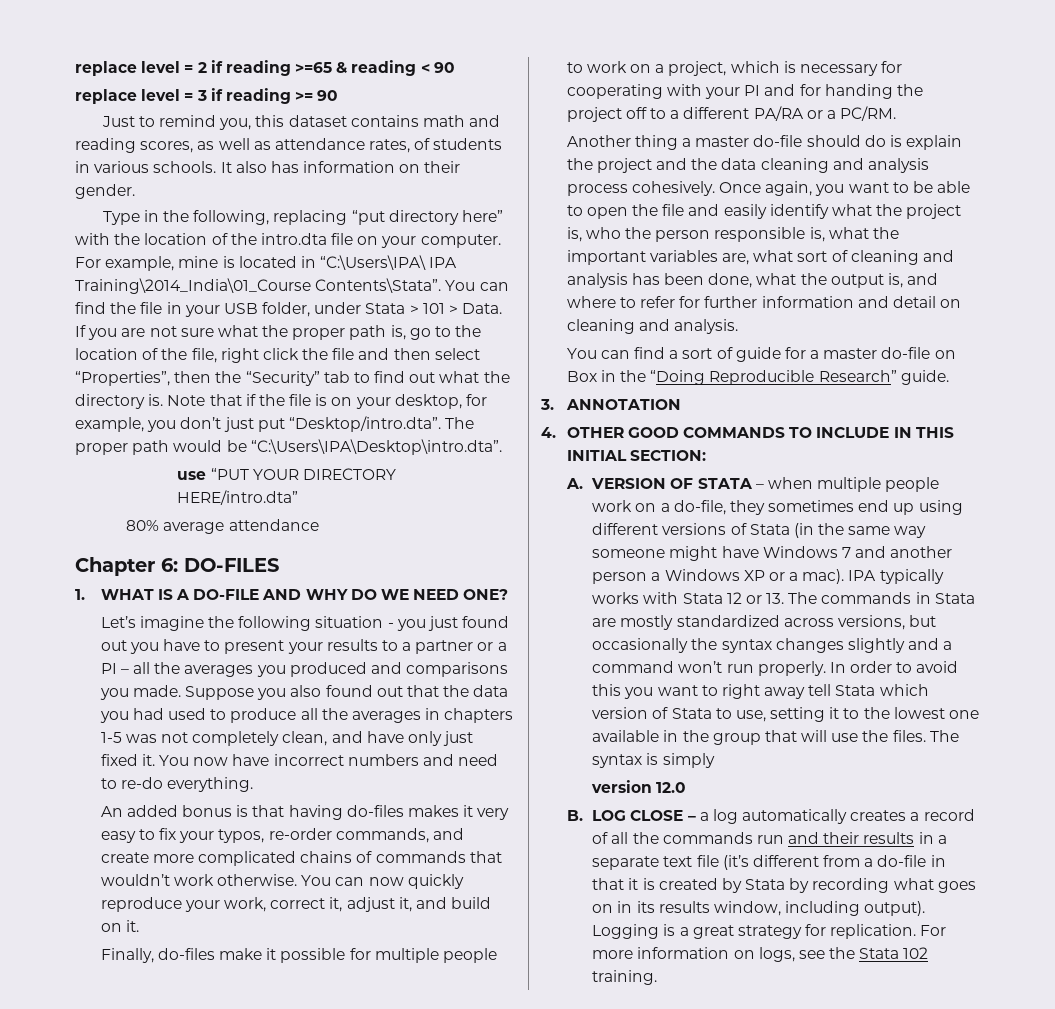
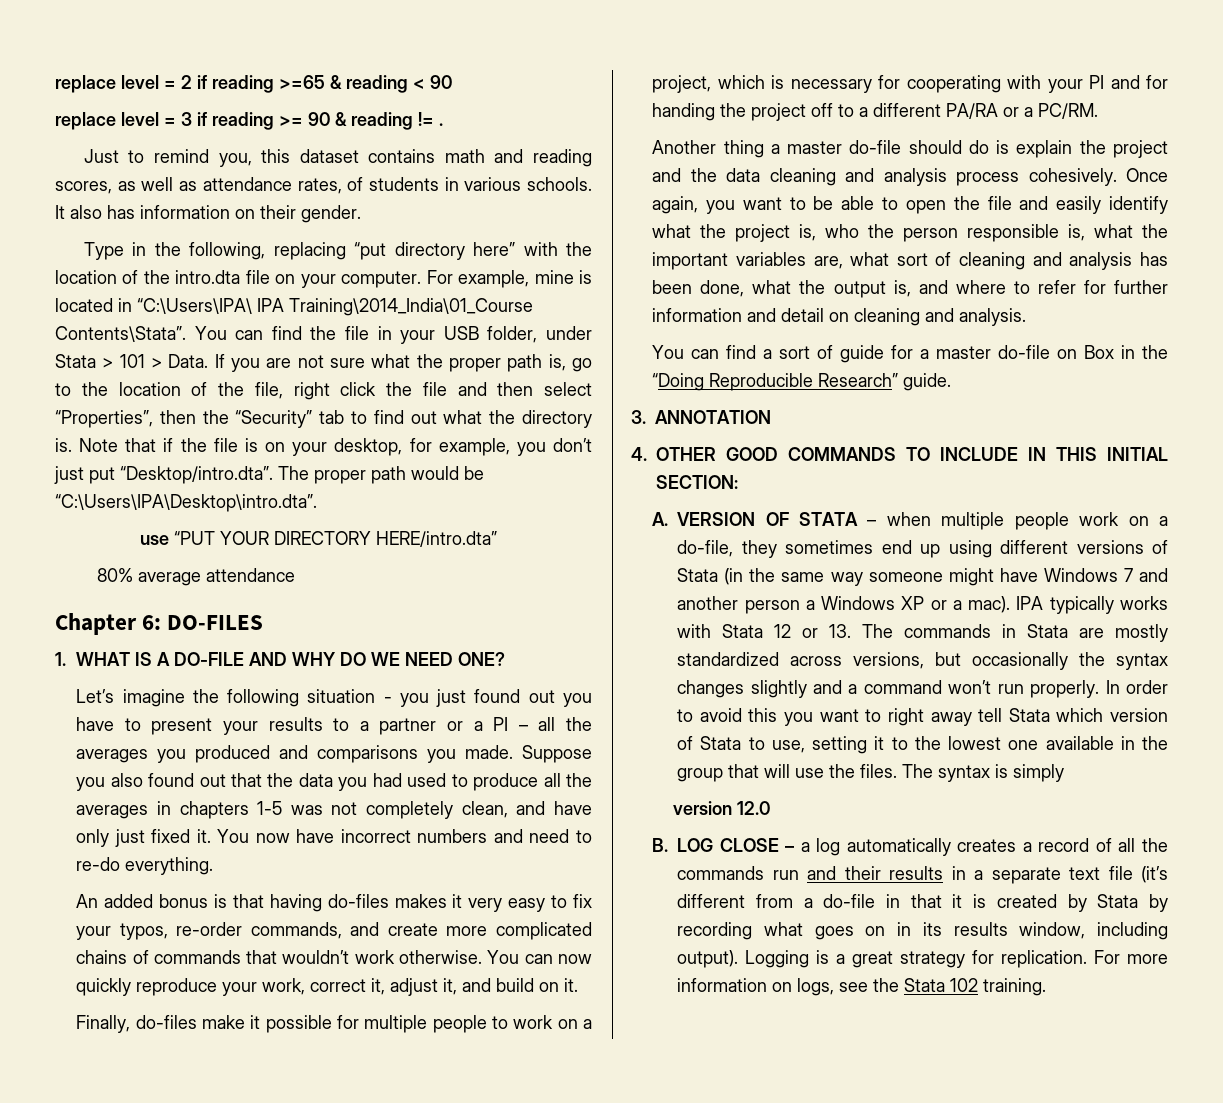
- replace level = 3 if reading >= 90
+ replace level = 3 if reading >= 90 & reading != .

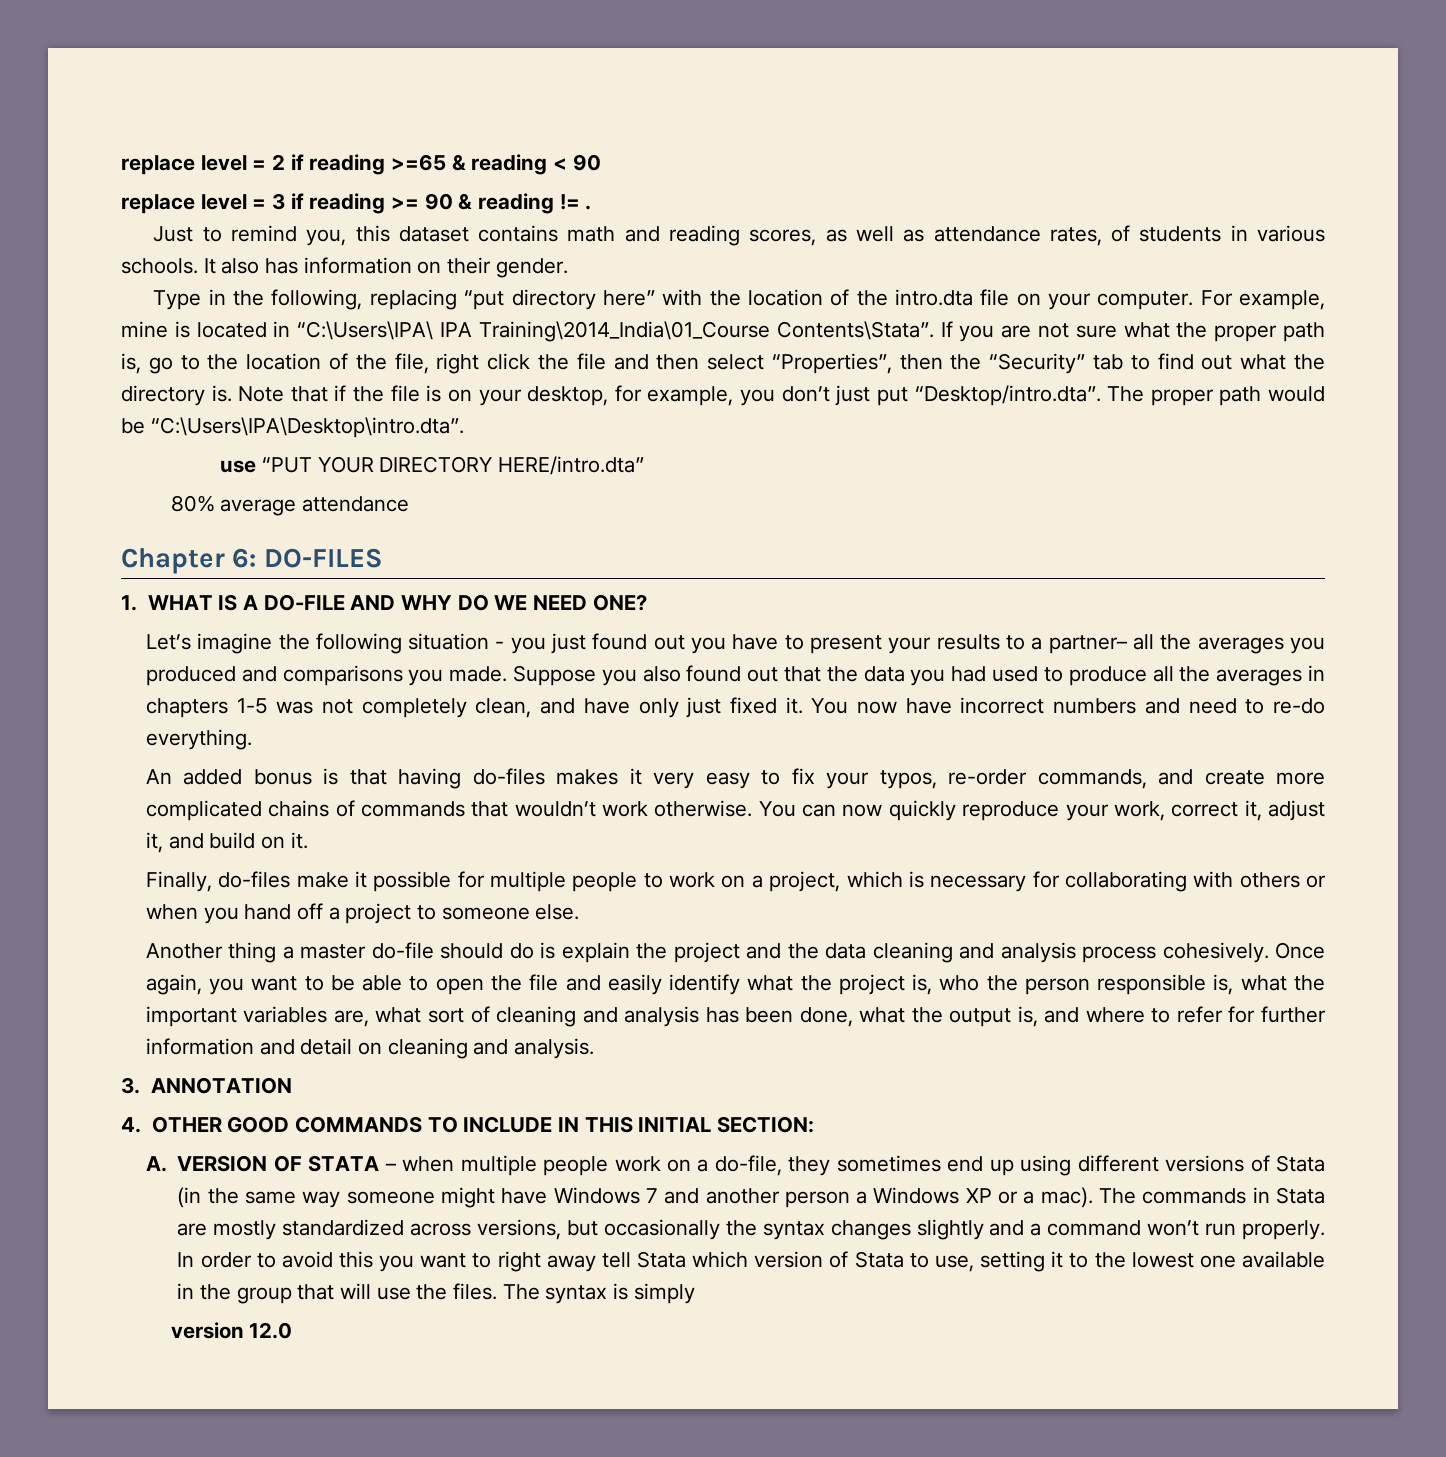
- You can find the file in your USB folder, under Stata > 101 > Data.
- Let’s imagine the following situation - you just found out you have to present your results to a partner or a PI – all the averages you produced and comparisons you made.
+ Let’s imagine the following situation - you just found out you have to present your results to a partner– all the averages you produced and comparisons you made.
- Finally, do-files make it possible for multiple people to work on a project, which is necessary for cooperating with your PI and for handing the project off to a different PA/RA or a PC/RM.
+ Finally, do-files make it possible for multiple people to work on a project, which is necessary for collaborating with others or when you hand off a project to someone else.
- You can find a sort of guide for a master do-file on Box in the “Doing Reproducible Research” guide.
- IPA typically works with Stata 12 or 13. The commands in Stata are mostly standardized across versions, but occasionally the syntax changes slightly and a command won’t run properly.
+ The commands in Stata are mostly standardized across versions, but occasionally the syntax changes slightly and a command won’t run properly.
- B. LOG CLOSE – a log automatically creates a record of all the commands run and their results in a separate text file (it’s different from a do-file in that it is created by Stata by recording what goes on in its results window, including output). Logging is a great strategy for replication. For more information on logs, see the Stata 102 training.

